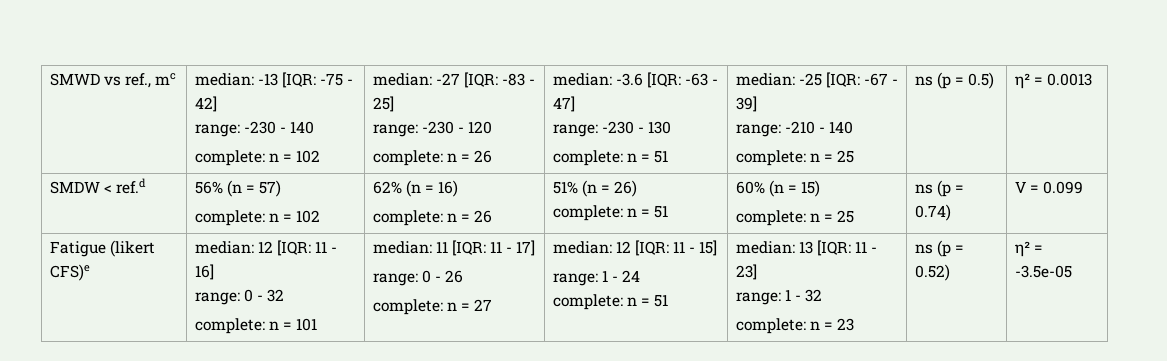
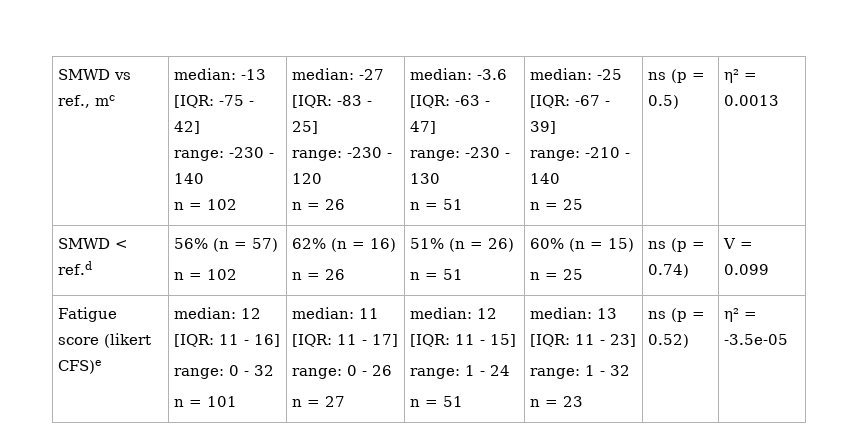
  range: -230 - 140
- complete: n = 102
+ n = 102
  range: -230 - 120
- complete: n = 26
+ n = 26
  range: -230 - 130
- complete: n = 51
+ n = 51
  range: -210 - 140
- complete: n = 25
+ n = 25
- SMDW < ref.d
+ SMWD < ref.d
  56% (n = 57)
- complete: n = 102
+ n = 102
  62% (n = 16)
- complete: n = 26
+ n = 26
  51% (n = 26)
- complete: n = 51
+ n = 51
  60% (n = 15)
- complete: n = 25
+ n = 25
- Fatigue (likert CFS)e
+ Fatigue score (likert CFS)e
- complete: n = 101
+ n = 101
- complete: n = 27
+ n = 27
  range: 1 - 24
- complete: n = 51
+ n = 51
- complete: n = 23
+ n = 23

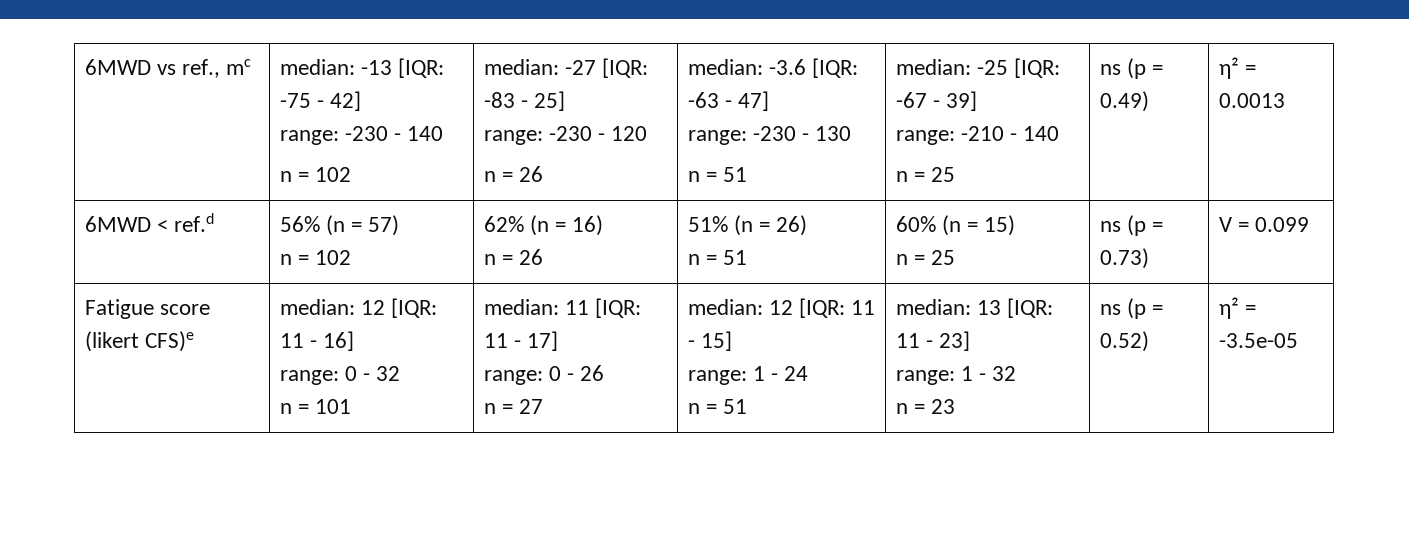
- SMWD vs ref., mc
+ 6MWD vs ref., mc
- ns (p = 0.5)
+ ns (p = 0.49)
- SMWD < ref.d | 56% (n = 57)
+ 6MWD < ref.d | 56% (n = 57)
  n = 102 | 62% (n = 16)
  n = 26 | 51% (n = 26)
  n = 51 | 60% (n = 15)
- n = 25 | ns (p = 0.74) | V = 0.099
+ n = 25 | ns (p = 0.73) | V = 0.099

